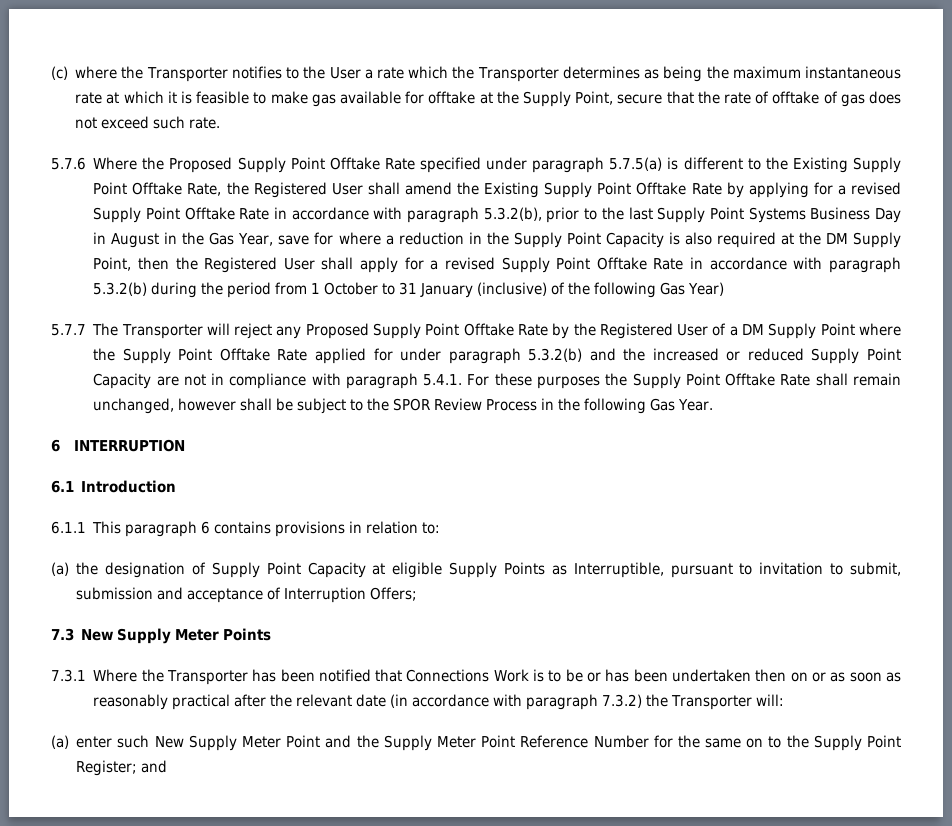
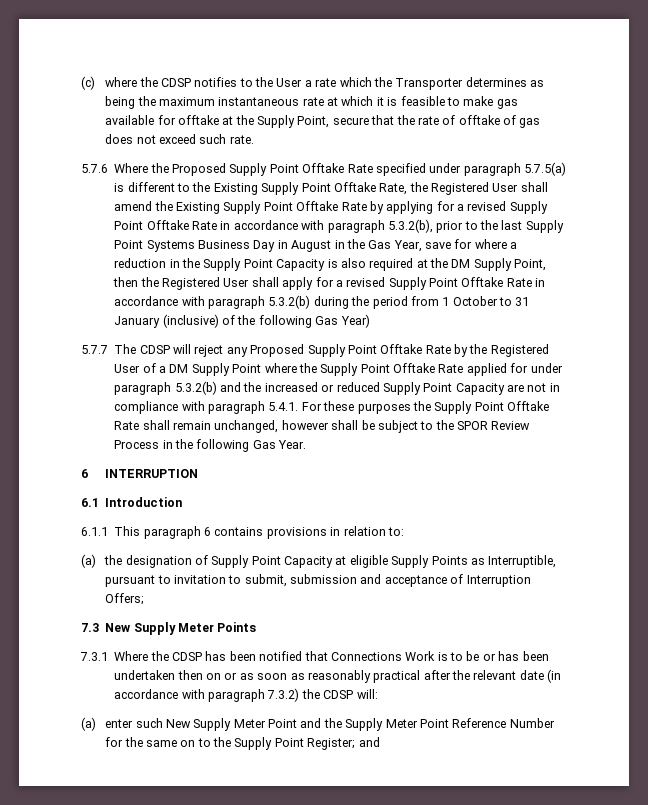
- (c) where the Transporter notifies to the User a rate which the Transporter determines as being the maximum instantaneous rate at which it is feasible to make gas available for offtake at the Supply Point, secure that the rate of offtake of gas does not exceed such rate.
+ (c) where the CDSP notifies to the User a rate which the Transporter determines as being the maximum instantaneous rate at which it is feasible to make gas available for offtake at the Supply Point, secure that the rate of offtake of gas does not exceed such rate.
- 5.7.7 The Transporter will reject any Proposed Supply Point Offtake Rate by the Registered User of a DM Supply Point where the Supply Point Offtake Rate applied for under paragraph 5.3.2(b) and the increased or reduced Supply Point Capacity are not in compliance with paragraph 5.4.1. For these purposes the Supply Point Offtake Rate shall remain unchanged, however shall be subject to the SPOR Review Process in the following Gas Year.
+ 5.7.7 The CDSP will reject any Proposed Supply Point Offtake Rate by the Registered User of a DM Supply Point where the Supply Point Offtake Rate applied for under paragraph 5.3.2(b) and the increased or reduced Supply Point Capacity are not in compliance with paragraph 5.4.1. For these purposes the Supply Point Offtake Rate shall remain unchanged, however shall be subject to the SPOR Review Process in the following Gas Year.
- 7.3.1 Where the Transporter has been notified that Connections Work is to be or has been undertaken then on or as soon as reasonably practical after the relevant date (in accordance with paragraph 7.3.2) the Transporter will:
+ 7.3.1 Where the CDSP has been notified that Connections Work is to be or has been undertaken then on or as soon as reasonably practical after the relevant date (in accordance with paragraph 7.3.2) the CDSP will:

